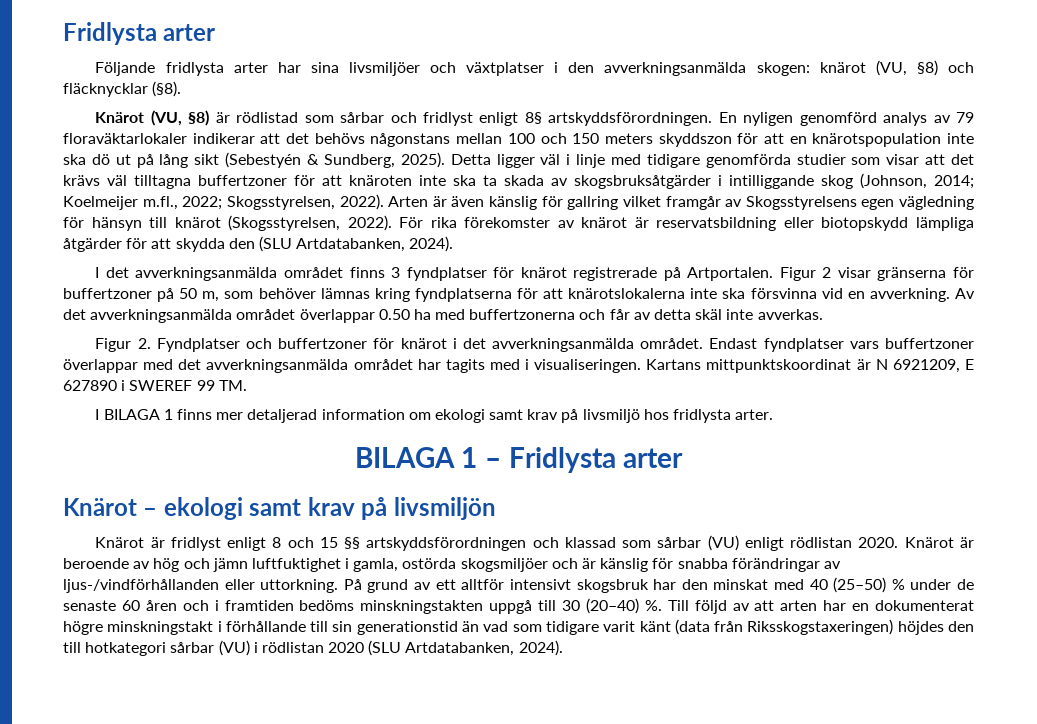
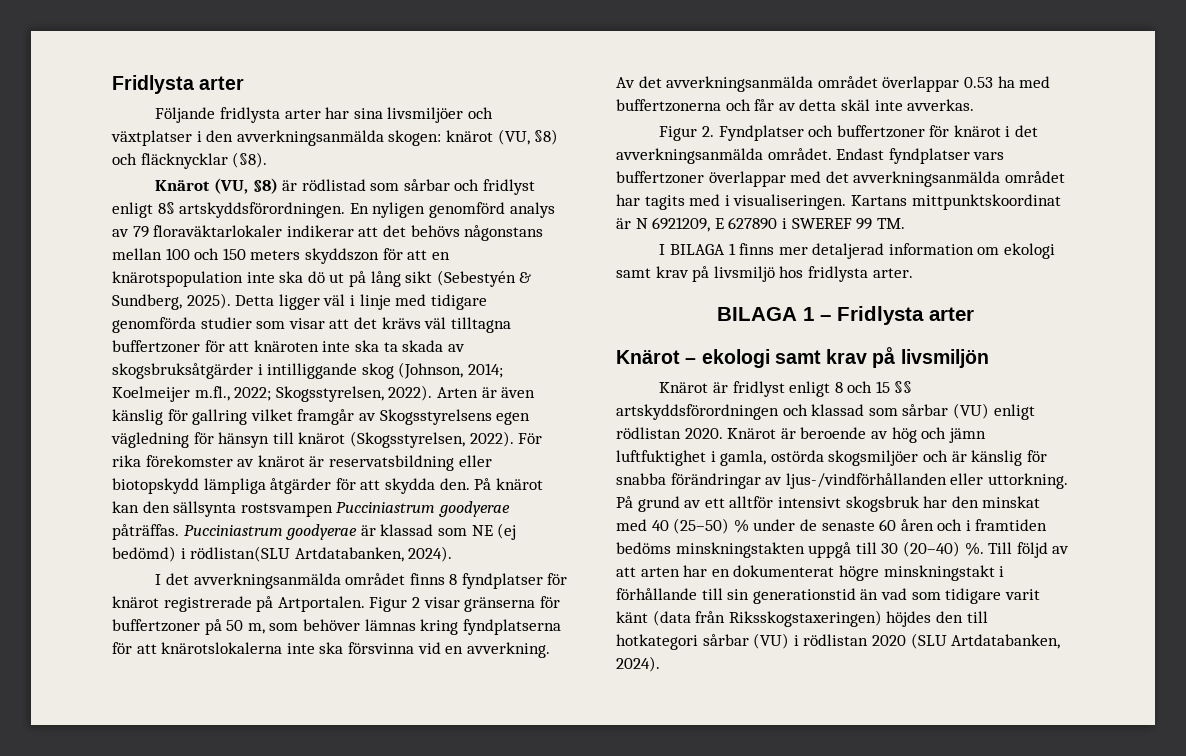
- För rika förekomster av knärot är reservatsbildning eller biotopskydd lämpliga åtgärder för att skydda den (SLU Artdatabanken, 2024).
+ För rika förekomster av knärot är reservatsbildning eller biotopskydd lämpliga åtgärder för att skydda den. På knärot kan den sällsynta rostsvampen Pucciniastrum goodyerae påträffas. Pucciniastrum goodyerae är klassad som NE (ej bedömd) i rödlistan(SLU Artdatabanken, 2024).
- I det avverkningsanmälda området finns 3 fyndplatser för knärot registrerade på Artportalen.
+ I det avverkningsanmälda området finns 8 fyndplatser för knärot registrerade på Artportalen.
- Av det avverkningsanmälda området överlappar 0.50 ha med buffertzonerna och får av detta skäl inte avverkas.
+ Av det avverkningsanmälda området överlappar 0.53 ha med buffertzonerna och får av detta skäl inte avverkas.

